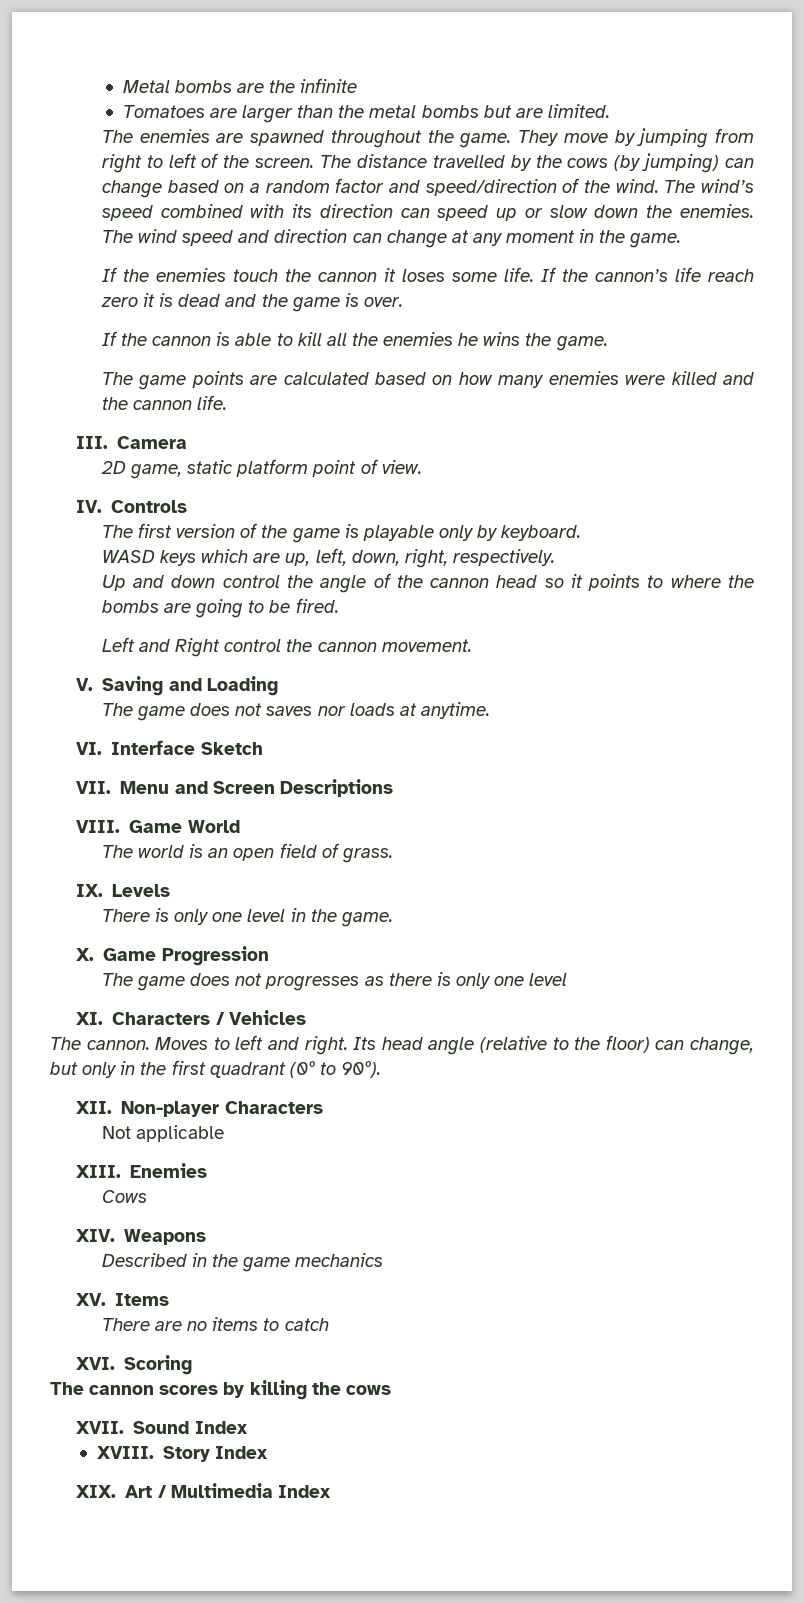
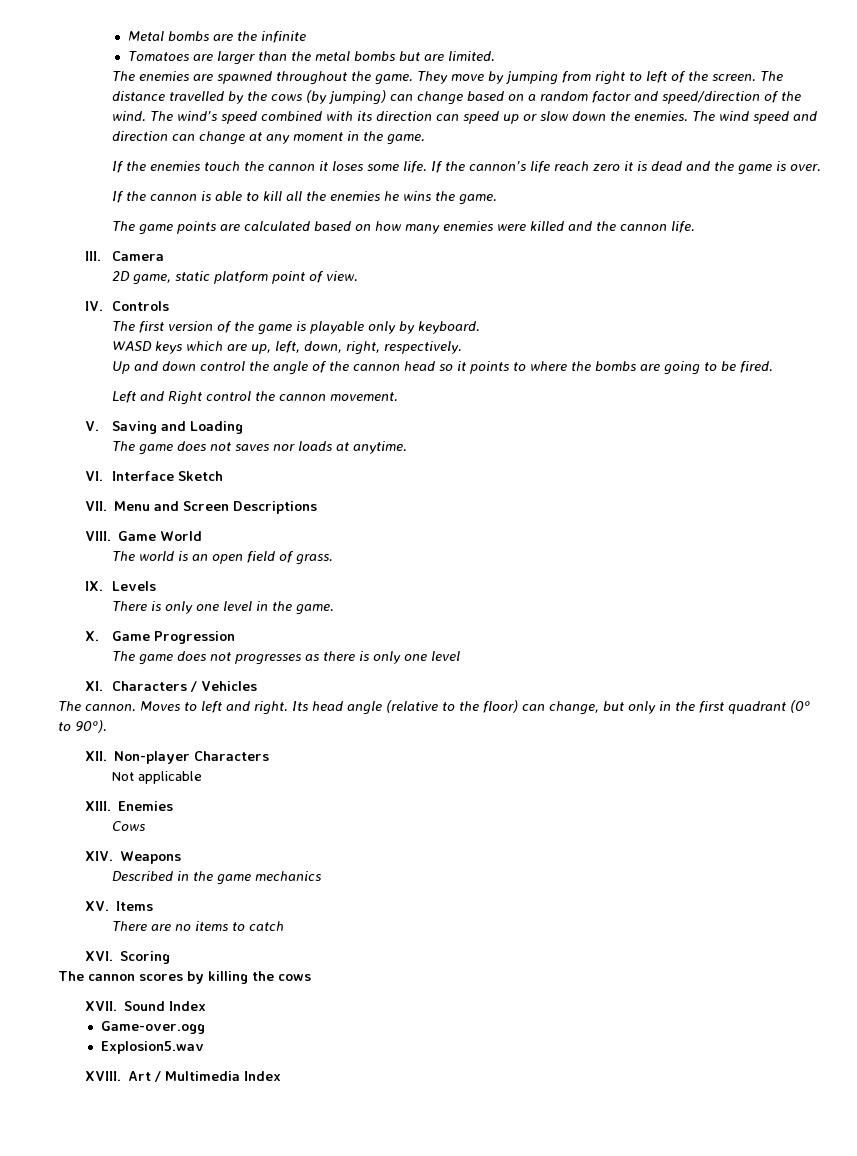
- XVIII. Story Index
- XIX. Art / Multimedia Index
+ Game-over.ogg
+ Explosion5.wav
+ XVIII. Art / Multimedia Index

